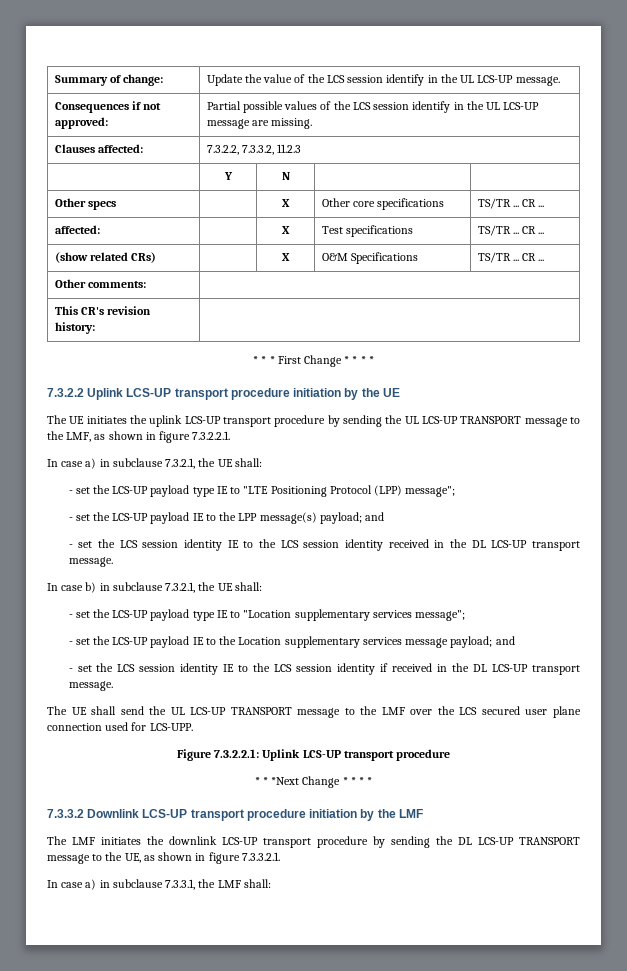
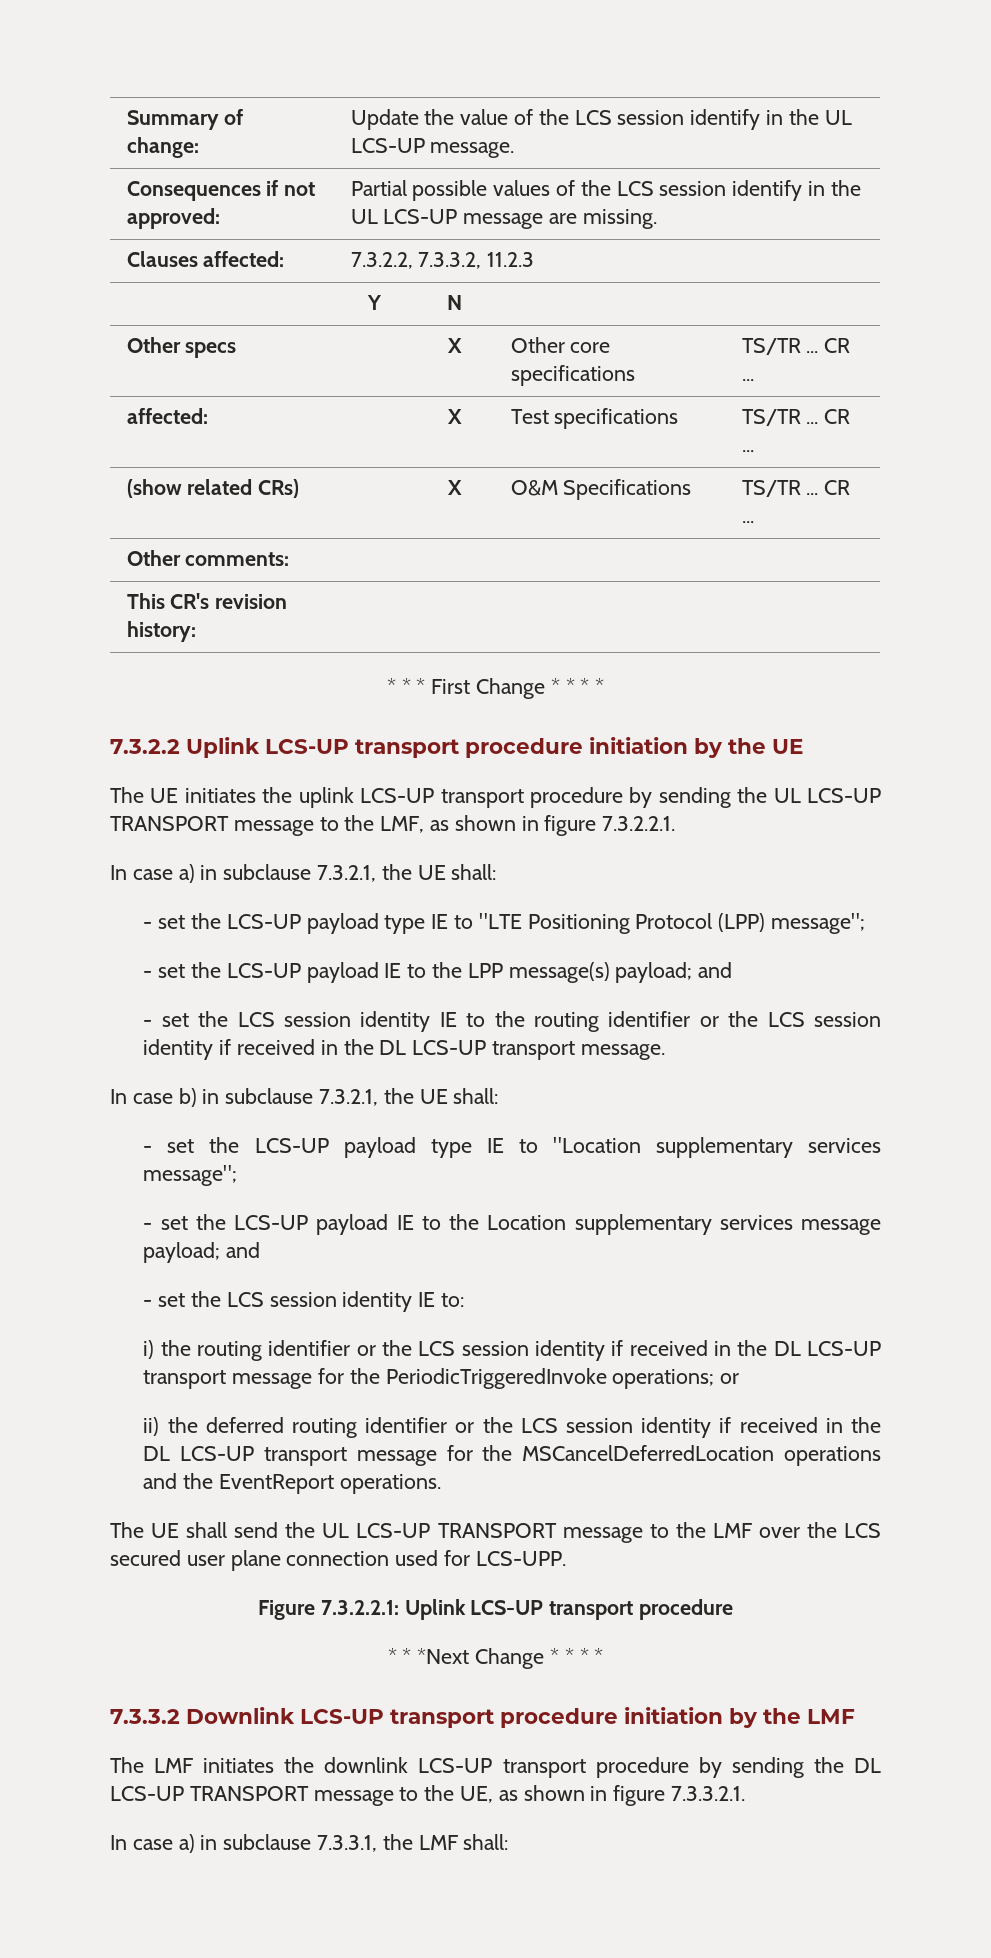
- - set the LCS session identity IE to the LCS session identity received in the DL LCS-UP transport message.
+ - set the LCS session identity IE to the routing identifier or the LCS session identity if received in the DL LCS-UP transport message.
- - set the LCS session identity IE to the LCS session identity if received in the DL LCS-UP transport message.
+ - set the LCS session identity IE to:
+ i) the routing identifier or the LCS session identity if received in the DL LCS-UP transport message for the PeriodicTriggeredInvoke operations; or
+ ii) the deferred routing identifier or the LCS session identity if received in the DL LCS-UP transport message for the MSCancelDeferredLocation operations and the EventReport operations.

